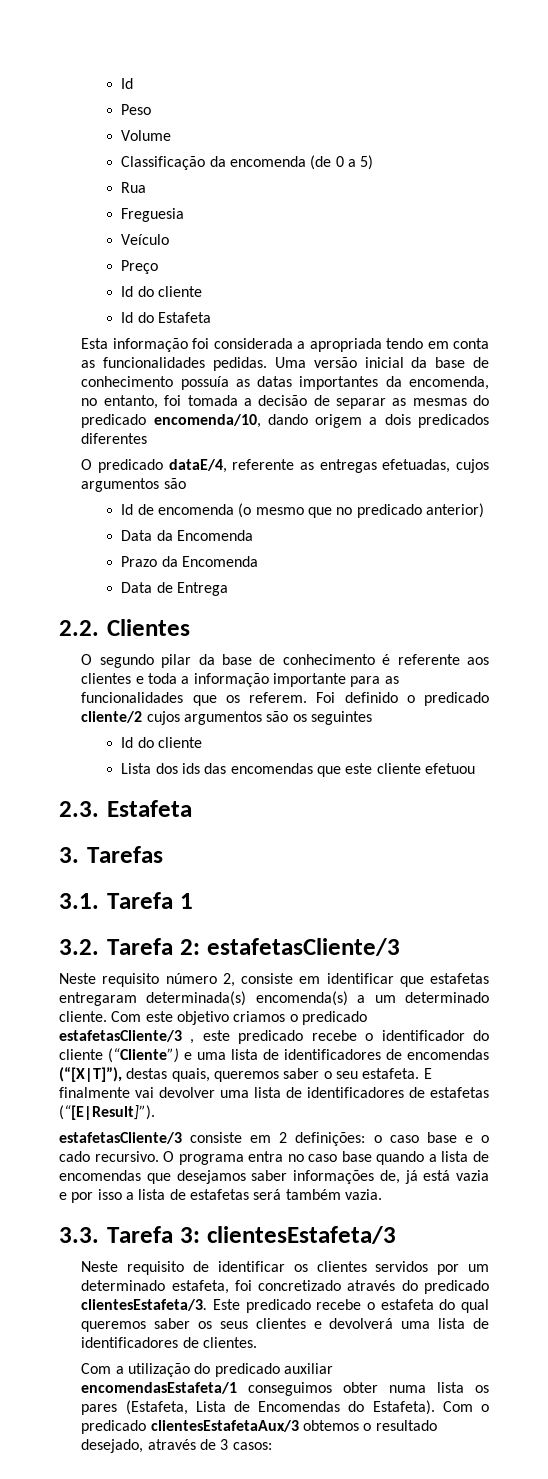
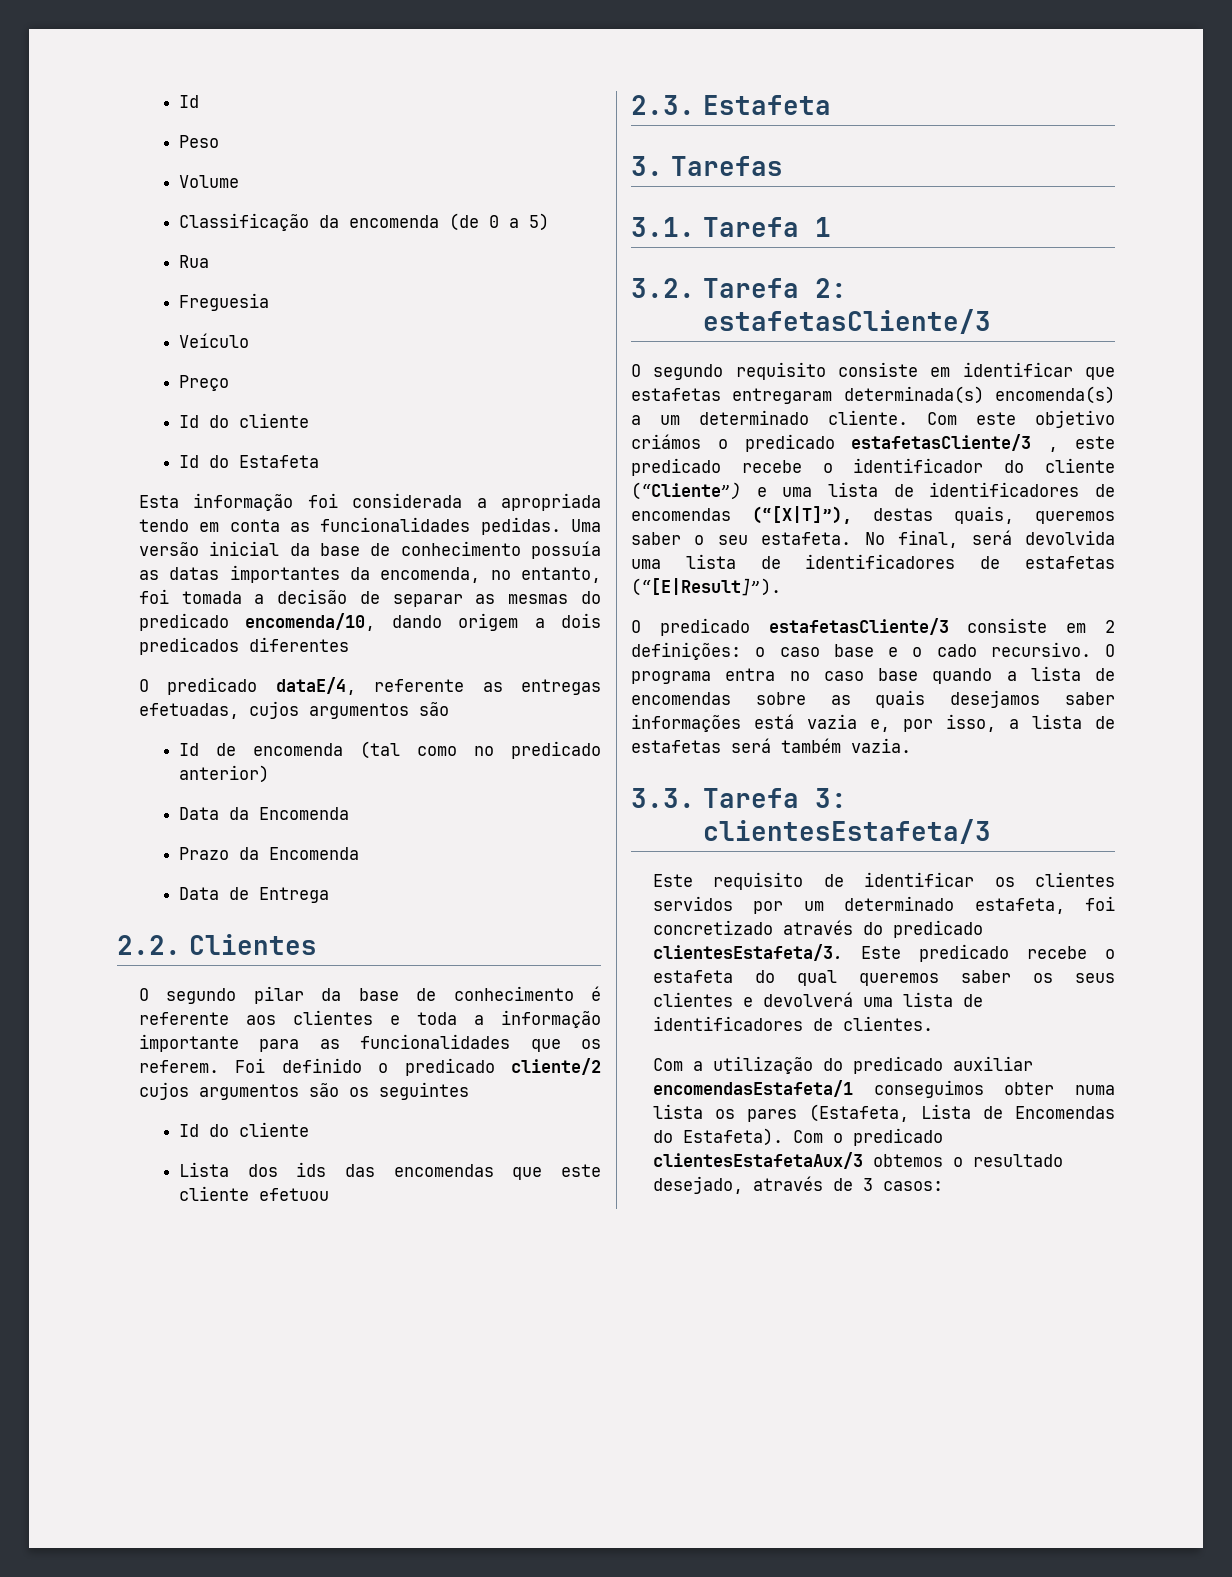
- Id de encomenda (o mesmo que no predicado anterior)
+ Id de encomenda (tal como no predicado anterior)
- Neste requisito número 2, consiste em identificar que estafetas entregaram determinada(s) encomenda(s) a um determinado cliente.
+ O segundo requisito consiste em identificar que estafetas entregaram determinada(s) encomenda(s) a um determinado cliente.
- Com este objetivo criamos o predicado estafetasCliente/3 , este predicado recebe o identificador do cliente (“Cliente”) e uma lista de identificadores de encomendas (“[X|T]”), destas quais, queremos saber o seu estafeta.
+ Com este objetivo criámos o predicado estafetasCliente/3 , este predicado recebe o identificador do cliente (“Cliente”) e uma lista de identificadores de encomendas (“[X|T]”), destas quais, queremos saber o seu estafeta.
- E finalmente vai devolver uma lista de identificadores de estafetas (“[E|Result]”).
+ No final, será devolvida uma lista de identificadores de estafetas (“[E|Result]”).
- estafetasCliente/3 consiste em 2 definições: o caso base e o cado recursivo.
+ O predicado estafetasCliente/3 consiste em 2 definições: o caso base e o cado recursivo.
- O programa entra no caso base quando a lista de encomendas que desejamos saber informações de, já está vazia e por isso a lista de estafetas será também vazia.
+ O programa entra no caso base quando a lista de encomendas sobre as quais desejamos saber informações está vazia e, por isso, a lista de estafetas será também vazia.
- Neste requisito de identificar os clientes servidos por um determinado estafeta, foi concretizado através do predicado clientesEstafeta/3.
+ Este requisito de identificar os clientes servidos por um determinado estafeta, foi concretizado através do predicado clientesEstafeta/3.

